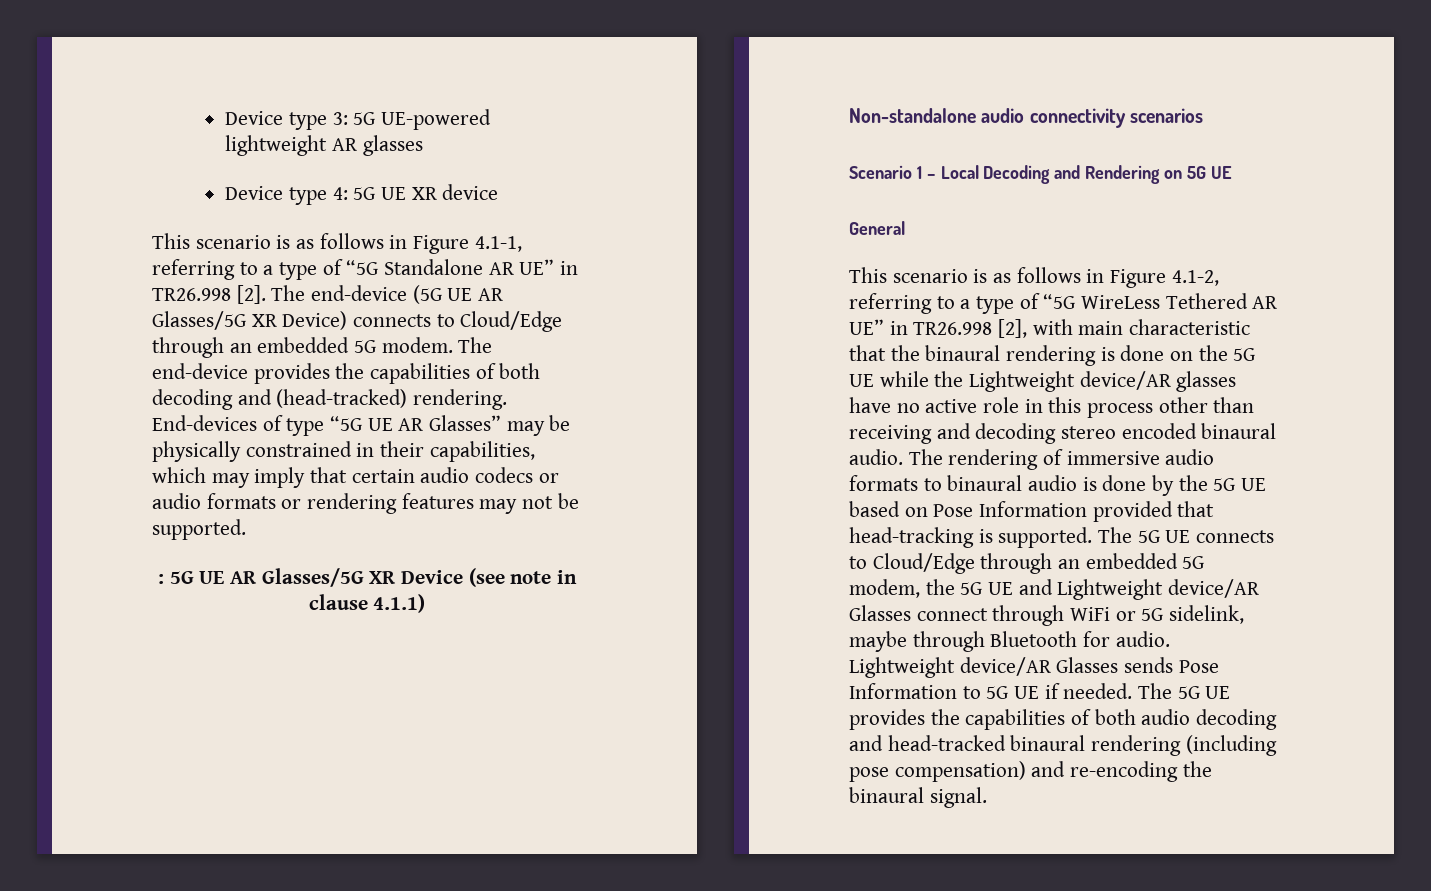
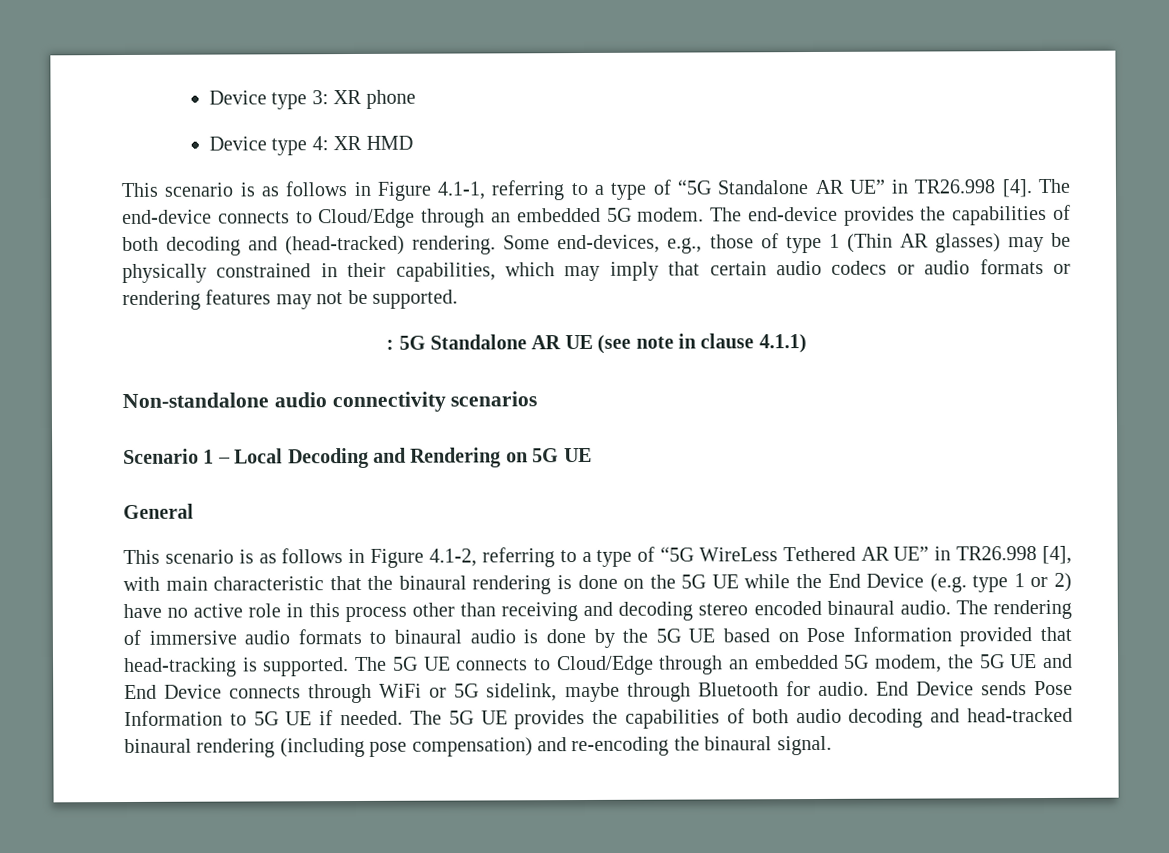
- Device type 3: 5G UE-powered lightweight AR glasses
+ Device type 3: XR phone
- Device type 4: 5G UE XR device
+ Device type 4: XR HMD
- This scenario is as follows in Figure 4.1-1, referring to a type of “5G Standalone AR UE” in TR26.998 [2]. The end-device (5G UE AR Glasses/5G XR Device) connects to Cloud/Edge through an embedded 5G modem.
+ This scenario is as follows in Figure 4.1-1, referring to a type of “5G Standalone AR UE” in TR26.998 [4]. The end-device connects to Cloud/Edge through an embedded 5G modem.
- End-devices of type “5G UE AR Glasses” may be physically constrained in their capabilities, which may imply that certain audio codecs or audio formats or rendering features may not be supported.
+ Some end-devices, e.g., those of type 1 (Thin AR glasses) may be physically constrained in their capabilities, which may imply that certain audio codecs or audio formats or rendering features may not be supported.
- : 5G UE AR Glasses/5G XR Device (see note in clause 4.1.1)
+ : 5G Standalone AR UE (see note in clause 4.1.1)
- This scenario is as follows in Figure 4.1-2, referring to a type of “5G WireLess Tethered AR UE” in TR26.998 [2], with main characteristic that the binaural rendering is done on the 5G UE while the Lightweight device/AR glasses have no active role in this process other than receiving and decoding stereo encoded binaural audio.
+ This scenario is as follows in Figure 4.1-2, referring to a type of “5G WireLess Tethered AR UE” in TR26.998 [4], with main characteristic that the binaural rendering is done on the 5G UE while the End Device (e.g. type 1 or 2) have no active role in this process other than receiving and decoding stereo encoded binaural audio.
- The 5G UE connects to Cloud/Edge through an embedded 5G modem, the 5G UE and Lightweight device/AR Glasses connect through WiFi or 5G sidelink, maybe through Bluetooth for audio.
+ The 5G UE connects to Cloud/Edge through an embedded 5G modem, the 5G UE and End Device connects through WiFi or 5G sidelink, maybe through Bluetooth for audio.
- Lightweight device/AR Glasses sends Pose Information to 5G UE if needed.
+ End Device sends Pose Information to 5G UE if needed.

